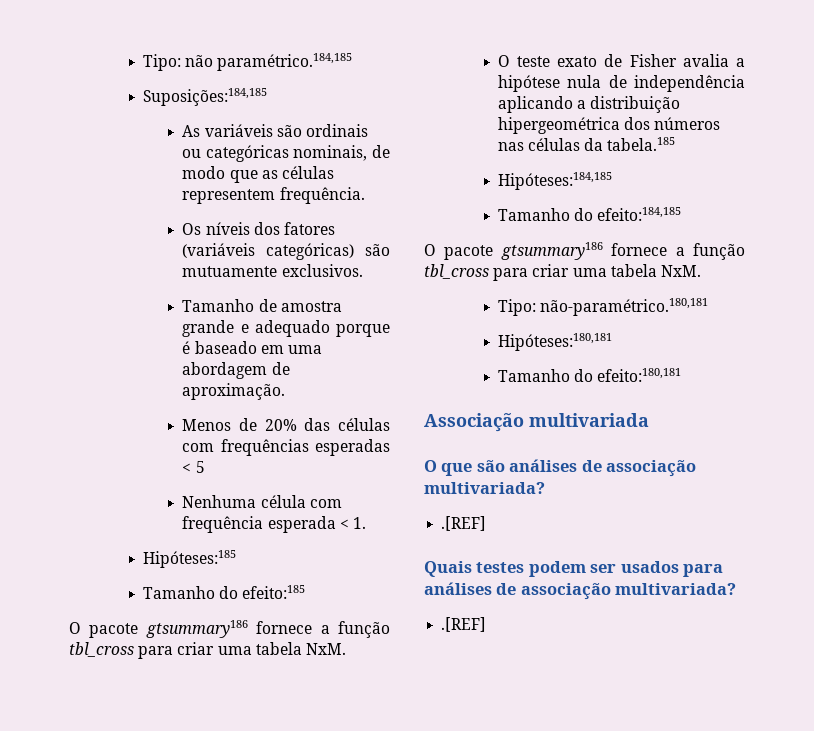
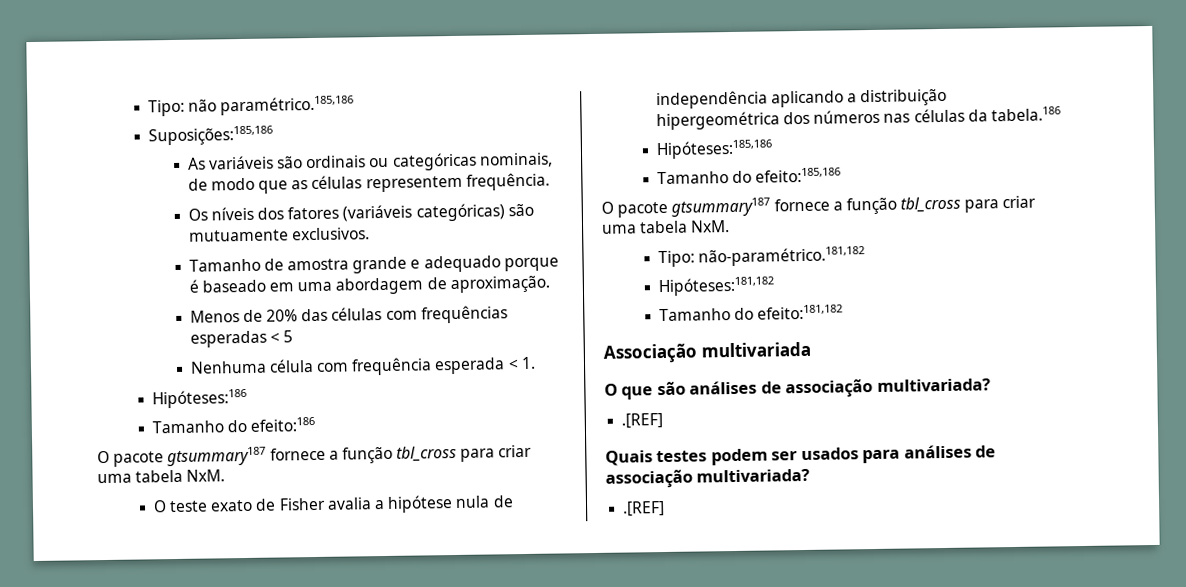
- Tipo: não paramétrico.184,185
- Suposições:184,185
+ Tipo: não paramétrico.185,186
+ Suposições:185,186
- Hipóteses:185
- Tamanho do efeito:185
- O pacote gtsummary186 fornece a função tbl_cross para criar uma tabela NxM.
+ Hipóteses:186
+ Tamanho do efeito:186
+ O pacote gtsummary187 fornece a função tbl_cross para criar uma tabela NxM.
- O teste exato de Fisher avalia a hipótese nula de independência aplicando a distribuição hipergeométrica dos números nas células da tabela.185
- Hipóteses:184,185
- Tamanho do efeito:184,185
- O pacote gtsummary186 fornece a função tbl_cross para criar uma tabela NxM.
+ O teste exato de Fisher avalia a hipótese nula de independência aplicando a distribuição hipergeométrica dos números nas células da tabela.186
+ Hipóteses:185,186
+ Tamanho do efeito:185,186
+ O pacote gtsummary187 fornece a função tbl_cross para criar uma tabela NxM.
- Tipo: não-paramétrico.180,181
- Hipóteses:180,181
- Tamanho do efeito:180,181
+ Tipo: não-paramétrico.181,182
+ Hipóteses:181,182
+ Tamanho do efeito:181,182

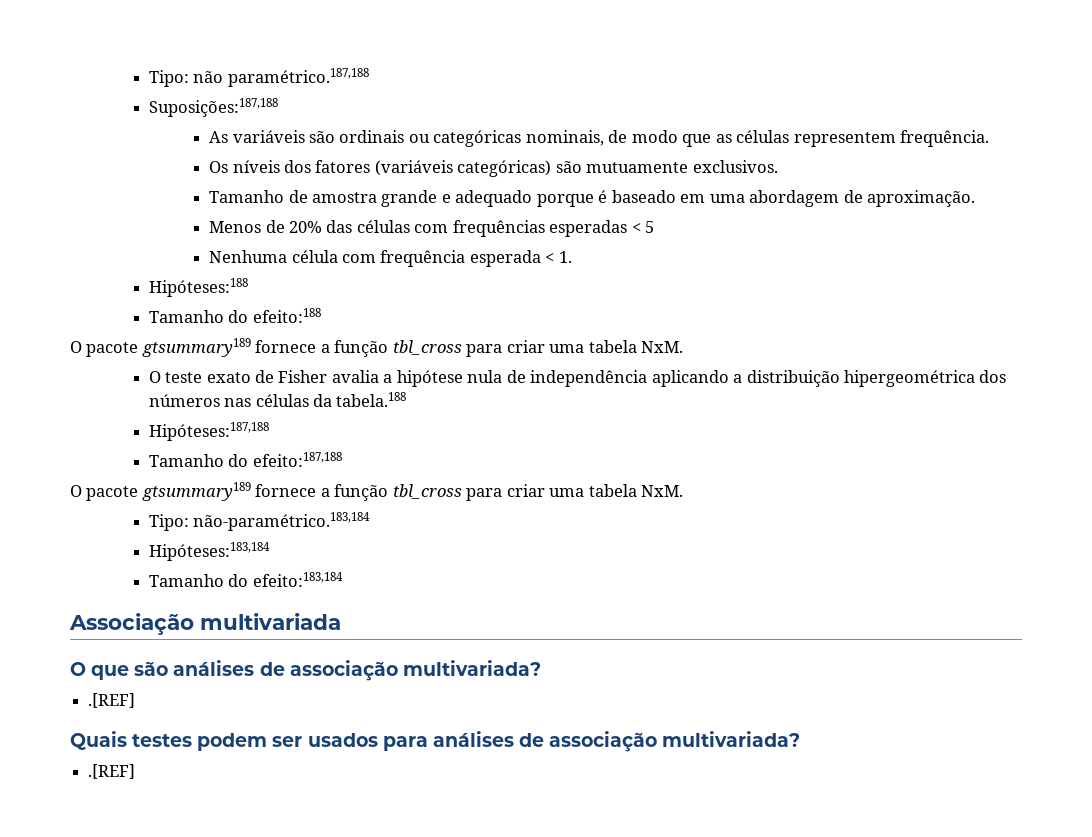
- Tipo: não paramétrico.185,186
- Suposições:185,186
+ Tipo: não paramétrico.187,188
+ Suposições:187,188
- Hipóteses:186
- Tamanho do efeito:186
- O pacote gtsummary187 fornece a função tbl_cross para criar uma tabela NxM.
+ Hipóteses:188
+ Tamanho do efeito:188
+ O pacote gtsummary189 fornece a função tbl_cross para criar uma tabela NxM.
- O teste exato de Fisher avalia a hipótese nula de independência aplicando a distribuição hipergeométrica dos números nas células da tabela.186
- Hipóteses:185,186
- Tamanho do efeito:185,186
- O pacote gtsummary187 fornece a função tbl_cross para criar uma tabela NxM.
+ O teste exato de Fisher avalia a hipótese nula de independência aplicando a distribuição hipergeométrica dos números nas células da tabela.188
+ Hipóteses:187,188
+ Tamanho do efeito:187,188
+ O pacote gtsummary189 fornece a função tbl_cross para criar uma tabela NxM.
- Tipo: não-paramétrico.181,182
- Hipóteses:181,182
- Tamanho do efeito:181,182
+ Tipo: não-paramétrico.183,184
+ Hipóteses:183,184
+ Tamanho do efeito:183,184

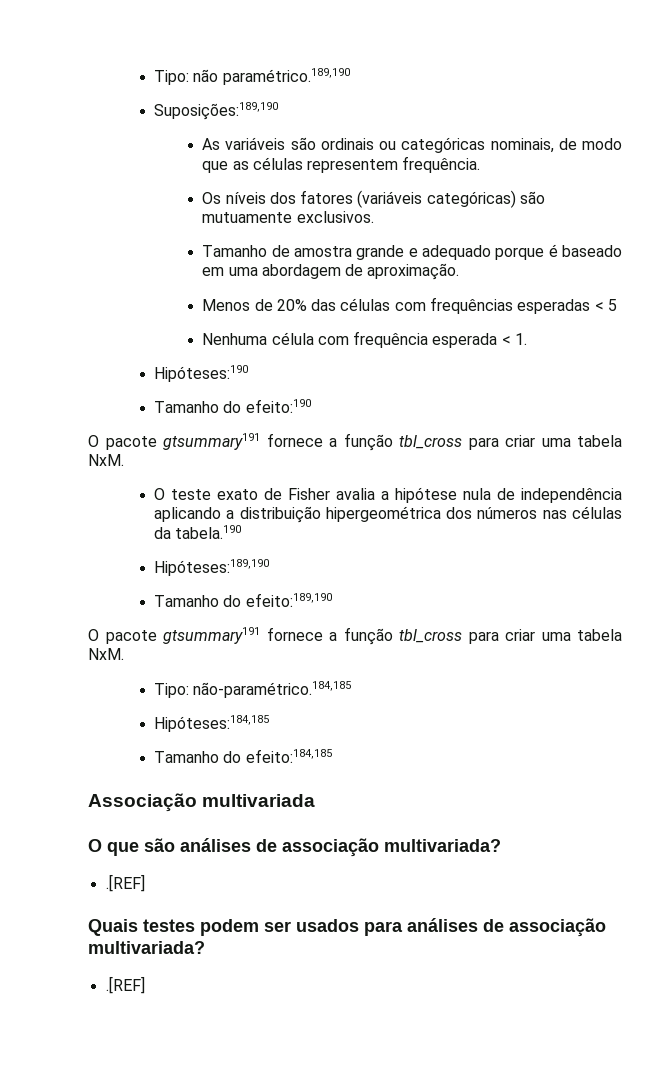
- Tipo: não paramétrico.187,188
- Suposições:187,188
+ Tipo: não paramétrico.189,190
+ Suposições:189,190
- Hipóteses:188
- Tamanho do efeito:188
- O pacote gtsummary189 fornece a função tbl_cross para criar uma tabela NxM.
+ Hipóteses:190
+ Tamanho do efeito:190
+ O pacote gtsummary191 fornece a função tbl_cross para criar uma tabela NxM.
- O teste exato de Fisher avalia a hipótese nula de independência aplicando a distribuição hipergeométrica dos números nas células da tabela.188
- Hipóteses:187,188
- Tamanho do efeito:187,188
- O pacote gtsummary189 fornece a função tbl_cross para criar uma tabela NxM.
+ O teste exato de Fisher avalia a hipótese nula de independência aplicando a distribuição hipergeométrica dos números nas células da tabela.190
+ Hipóteses:189,190
+ Tamanho do efeito:189,190
+ O pacote gtsummary191 fornece a função tbl_cross para criar uma tabela NxM.
- Tipo: não-paramétrico.183,184
- Hipóteses:183,184
- Tamanho do efeito:183,184
+ Tipo: não-paramétrico.184,185
+ Hipóteses:184,185
+ Tamanho do efeito:184,185

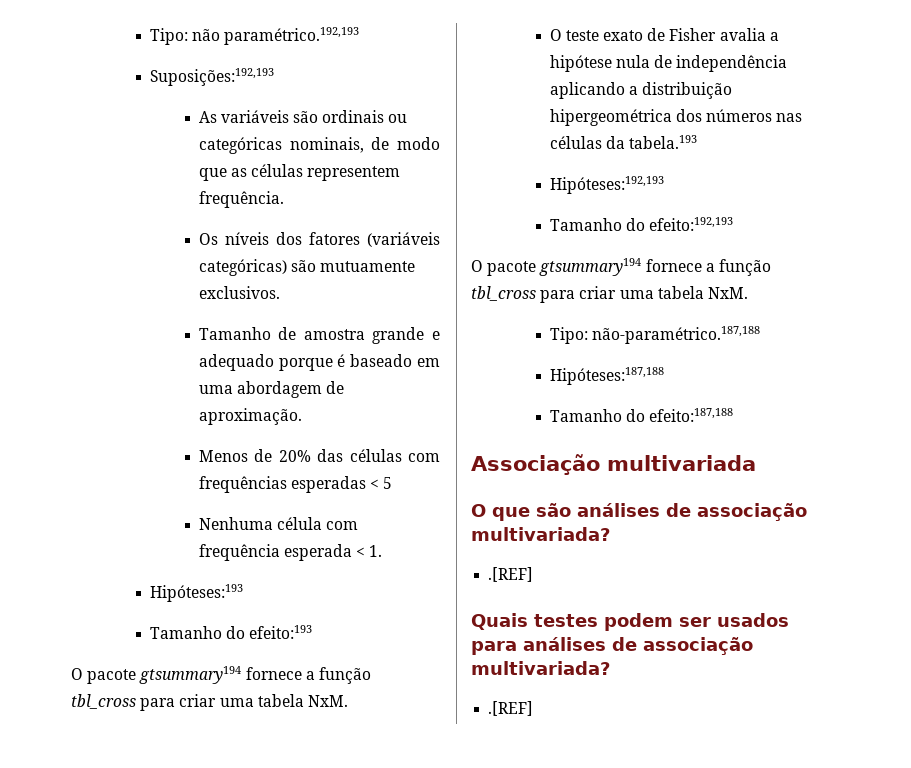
- Tipo: não paramétrico.189,190
- Suposições:189,190
+ Tipo: não paramétrico.192,193
+ Suposições:192,193
- Hipóteses:190
- Tamanho do efeito:190
- O pacote gtsummary191 fornece a função tbl_cross para criar uma tabela NxM.
+ Hipóteses:193
+ Tamanho do efeito:193
+ O pacote gtsummary194 fornece a função tbl_cross para criar uma tabela NxM.
- O teste exato de Fisher avalia a hipótese nula de independência aplicando a distribuição hipergeométrica dos números nas células da tabela.190
- Hipóteses:189,190
- Tamanho do efeito:189,190
- O pacote gtsummary191 fornece a função tbl_cross para criar uma tabela NxM.
+ O teste exato de Fisher avalia a hipótese nula de independência aplicando a distribuição hipergeométrica dos números nas células da tabela.193
+ Hipóteses:192,193
+ Tamanho do efeito:192,193
+ O pacote gtsummary194 fornece a função tbl_cross para criar uma tabela NxM.
- Tipo: não-paramétrico.184,185
- Hipóteses:184,185
- Tamanho do efeito:184,185
+ Tipo: não-paramétrico.187,188
+ Hipóteses:187,188
+ Tamanho do efeito:187,188

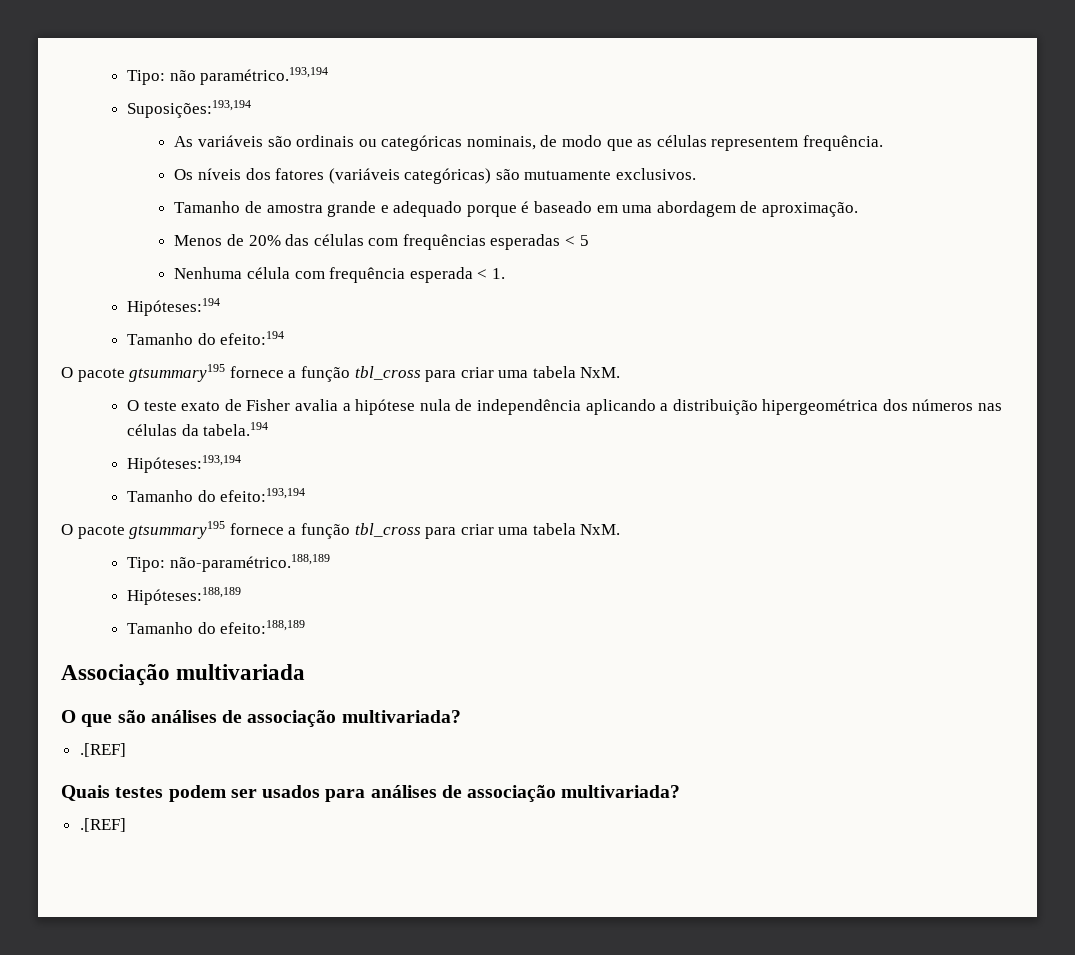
- Tipo: não paramétrico.192,193
- Suposições:192,193
+ Tipo: não paramétrico.193,194
+ Suposições:193,194
- Hipóteses:193
- Tamanho do efeito:193
- O pacote gtsummary194 fornece a função tbl_cross para criar uma tabela NxM.
+ Hipóteses:194
+ Tamanho do efeito:194
+ O pacote gtsummary195 fornece a função tbl_cross para criar uma tabela NxM.
- O teste exato de Fisher avalia a hipótese nula de independência aplicando a distribuição hipergeométrica dos números nas células da tabela.193
- Hipóteses:192,193
- Tamanho do efeito:192,193
- O pacote gtsummary194 fornece a função tbl_cross para criar uma tabela NxM.
+ O teste exato de Fisher avalia a hipótese nula de independência aplicando a distribuição hipergeométrica dos números nas células da tabela.194
+ Hipóteses:193,194
+ Tamanho do efeito:193,194
+ O pacote gtsummary195 fornece a função tbl_cross para criar uma tabela NxM.
- Tipo: não-paramétrico.187,188
- Hipóteses:187,188
- Tamanho do efeito:187,188
+ Tipo: não-paramétrico.188,189
+ Hipóteses:188,189
+ Tamanho do efeito:188,189

